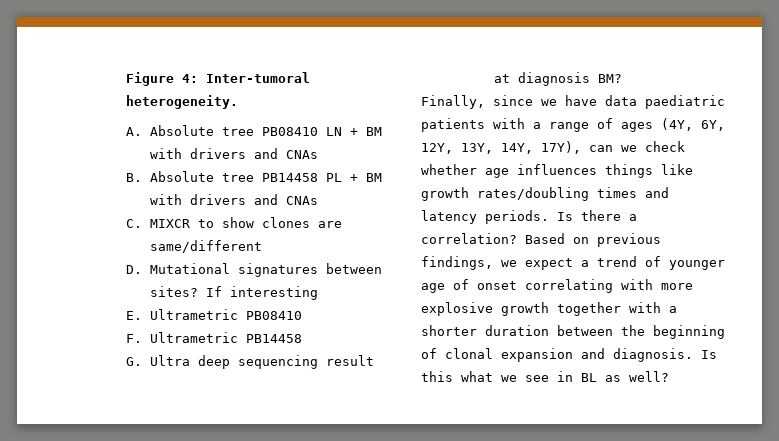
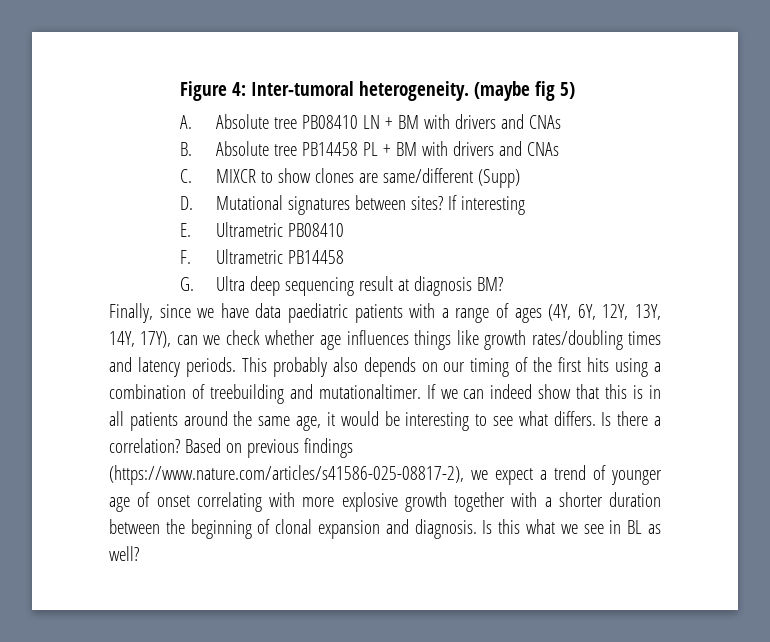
+ (maybe fig 5)
- C. MIXCR to show clones are same/different
+ C. MIXCR to show clones are same/different (Supp)
+ This probably also depends on our timing of the first hits using a combination of treebuilding and mutationaltimer. If we can indeed show that this is in all patients around the same age, it would be interesting to see what differs.
- Based on previous findings, we expect a trend of younger age of onset correlating with more explosive growth together with a shorter duration between the beginning of clonal expansion and diagnosis.
+ Based on previous findings (https://www.nature.com/articles/s41586-025-08817-2), we expect a trend of younger age of onset correlating with more explosive growth together with a shorter duration between the beginning of clonal expansion and diagnosis.

